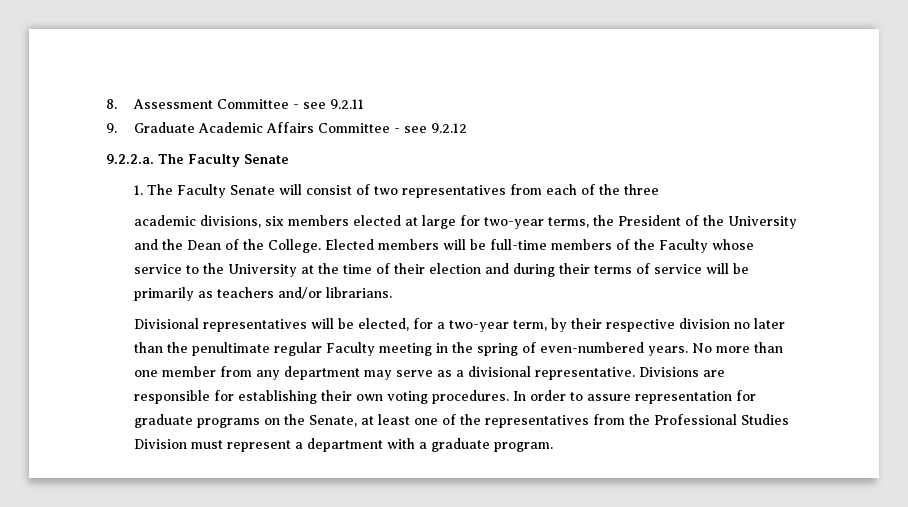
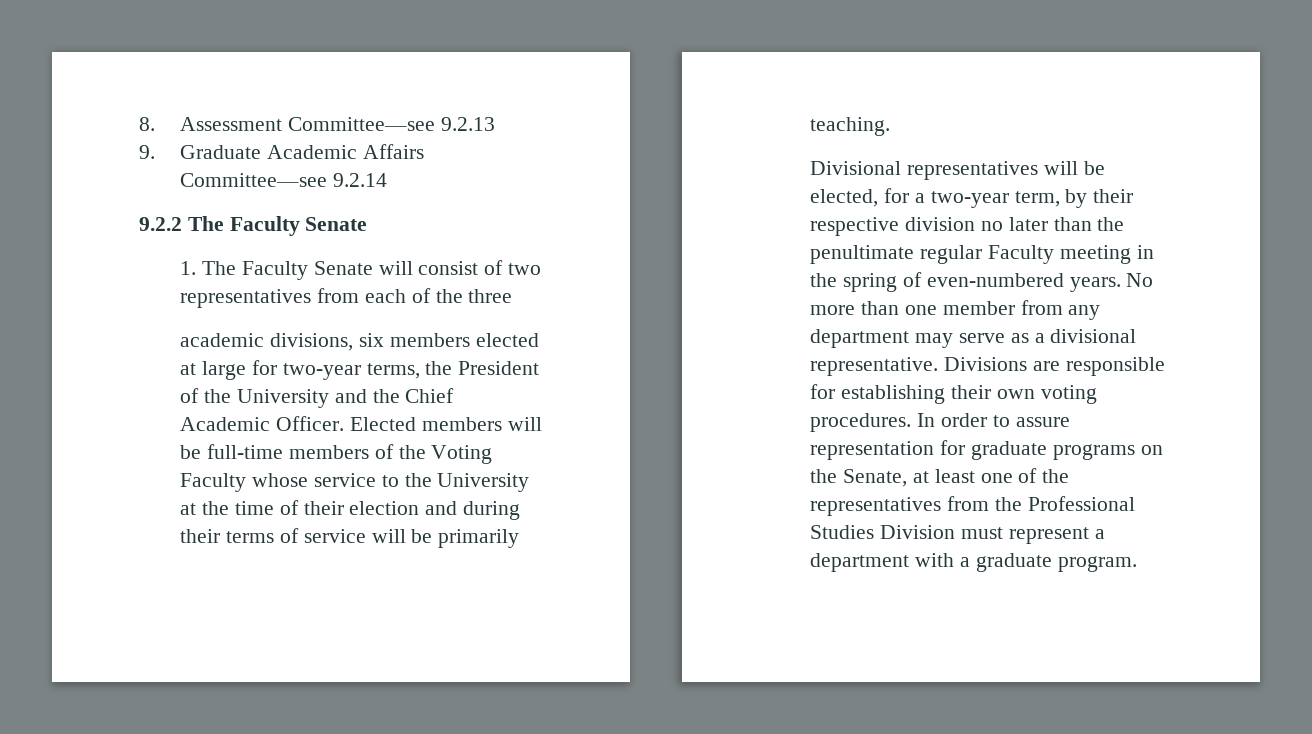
- 8. Assessment Committee - see 9.2.11
+ 8. Assessment Committee—see 9.2.13
- 9. Graduate Academic Affairs Committee - see 9.2.12
- 9.2.2.a. The Faculty Senate
+ 9. Graduate Academic Affairs Committee—see 9.2.14
+ 9.2.2 The Faculty Senate
- academic divisions, six members elected at large for two-year terms, the President of the University and the Dean of the College.
+ academic divisions, six members elected at large for two-year terms, the President of the University and the Chief Academic Officer.
- Elected members will be full-time members of the Faculty whose service to the University at the time of their election and during their terms of service will be primarily as teachers and/or librarians.
+ Elected members will be full-time members of the Voting Faculty whose service to the University at the time of their election and during their terms of service will be primarily teaching.

